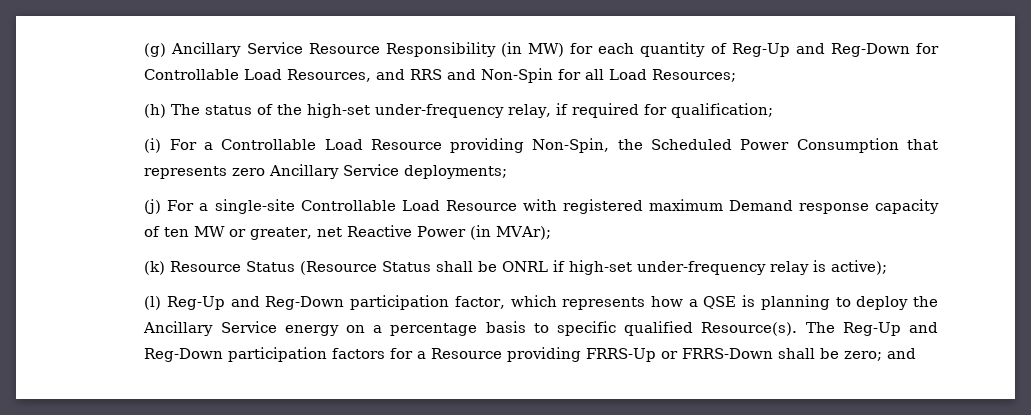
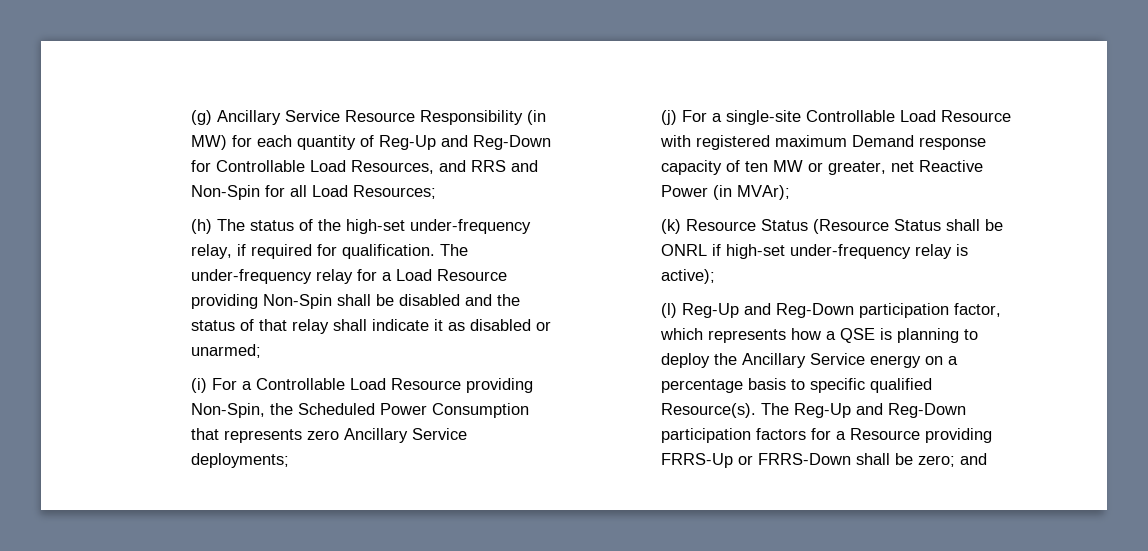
- (h) The status of the high-set under-frequency relay, if required for qualification;
+ (h) The status of the high-set under-frequency relay, if required for qualification. The under-frequency relay for a Load Resource providing Non-Spin shall be disabled and the status of that relay shall indicate it as disabled or unarmed;

